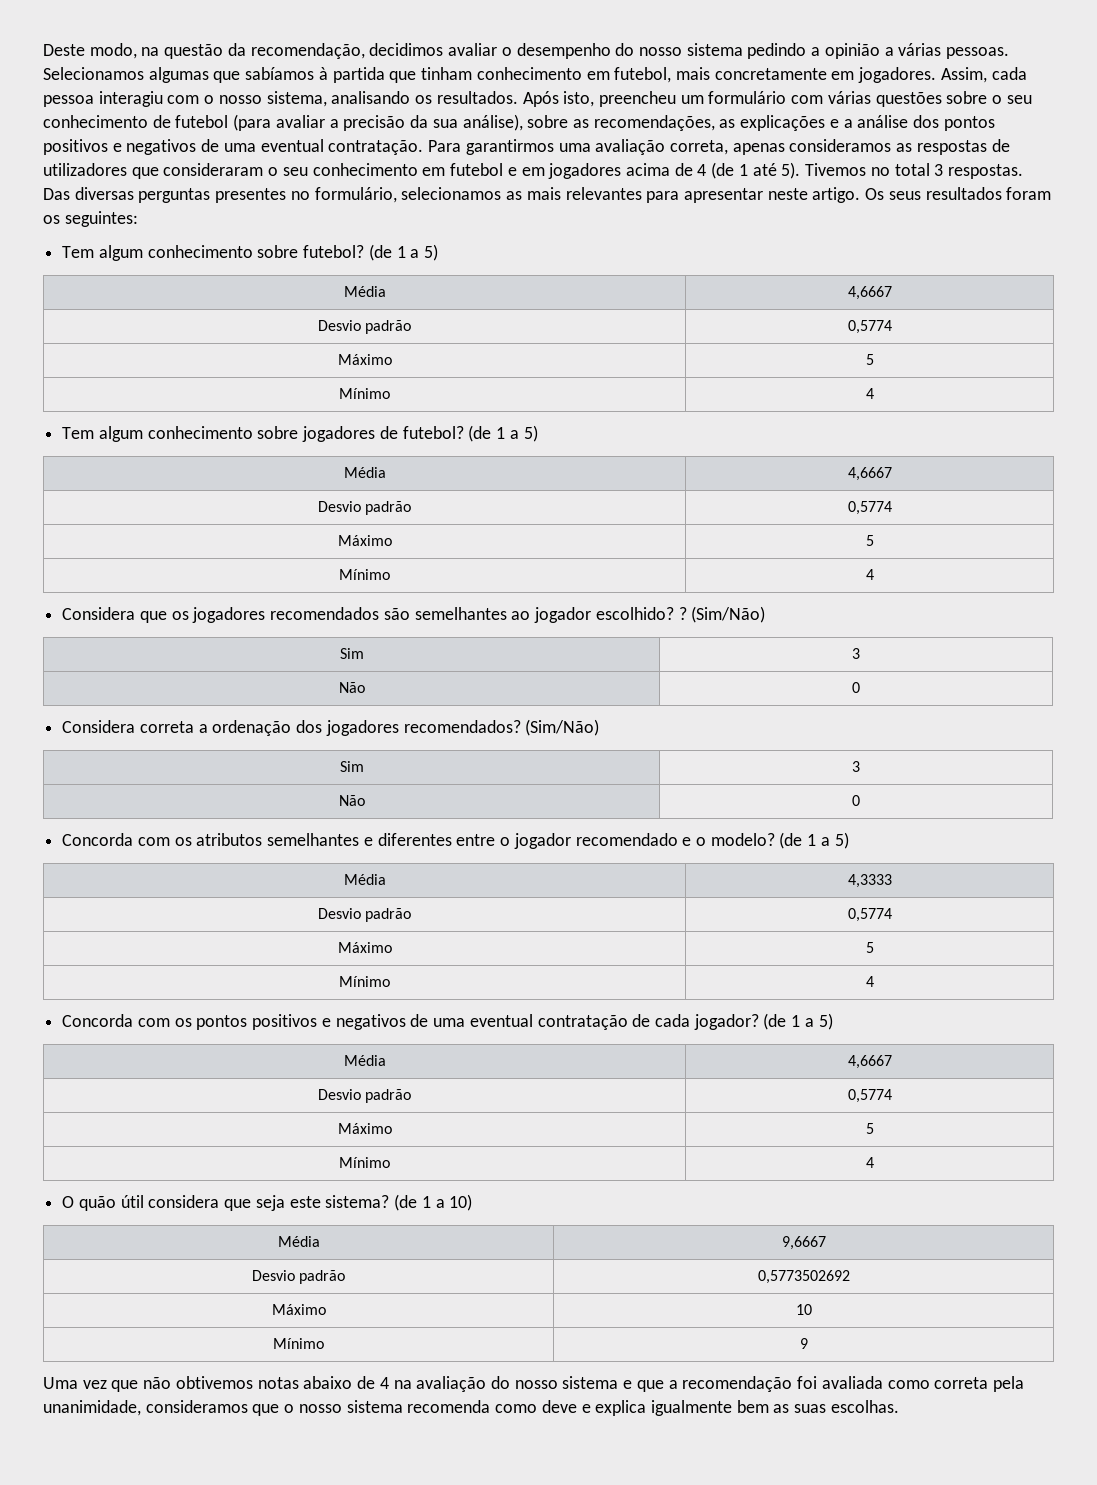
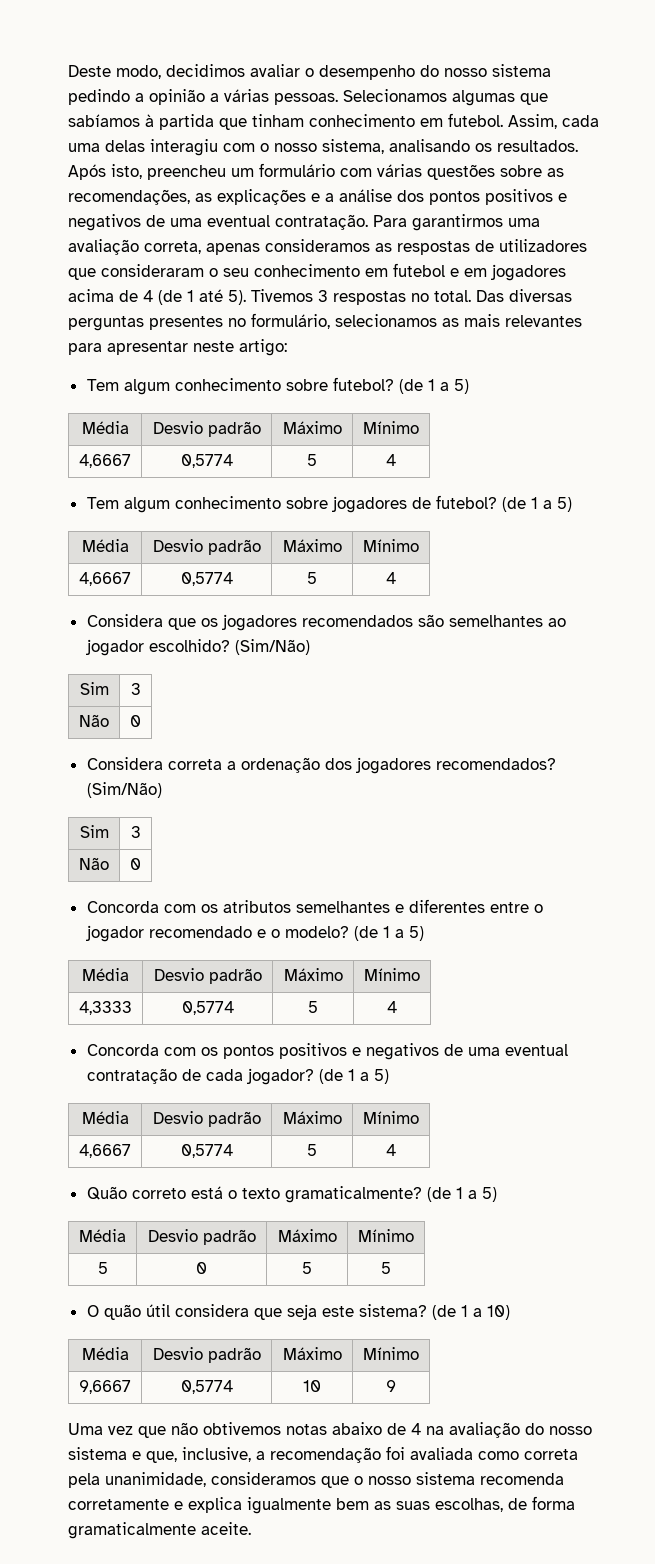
- Deste modo, na questão da recomendação, decidimos avaliar o desempenho do nosso sistema pedindo a opinião a várias pessoas.
+ Deste modo, decidimos avaliar o desempenho do nosso sistema pedindo a opinião a várias pessoas.
- Selecionamos algumas que sabíamos à partida que tinham conhecimento em futebol, mais concretamente em jogadores. Assim, cada pessoa interagiu com o nosso sistema, analisando os resultados.
+ Selecionamos algumas que sabíamos à partida que tinham conhecimento em futebol. Assim, cada uma delas interagiu com o nosso sistema, analisando os resultados.
- Após isto, preencheu um formulário com várias questões sobre o seu conhecimento de futebol (para avaliar a precisão da sua análise), sobre as recomendações, as explicações e a análise dos pontos positivos e negativos de uma eventual contratação.
+ Após isto, preencheu um formulário com várias questões sobre as recomendações, as explicações e a análise dos pontos positivos e negativos de uma eventual contratação.
- Tivemos no total 3 respostas.
+ Tivemos 3 respostas no total.
- Das diversas perguntas presentes no formulário, selecionamos as mais relevantes para apresentar neste artigo. Os seus resultados foram os seguintes:
+ Das diversas perguntas presentes no formulário, selecionamos as mais relevantes para apresentar neste artigo:
  Tem algum conhecimento sobre futebol? (de 1 a 5)
- Média | 4,6667
- Desvio padrão | 0,5774
- Máximo | 5
- Mínimo | 4
+ Média | Desvio padrão | Máximo | Mínimo
+ 4,6667 | 0,5774 | 5 | 4
  Tem algum conhecimento sobre jogadores de futebol? (de 1 a 5)
- Média | 4,6667
- Desvio padrão | 0,5774
- Máximo | 5
- Mínimo | 4
+ Média | Desvio padrão | Máximo | Mínimo
+ 4,6667 | 0,5774 | 5 | 4
- ?
  Concorda com os atributos semelhantes e diferentes entre o jogador recomendado e o modelo? (de 1 a 5)
- Média | 4,3333
- Desvio padrão | 0,5774
- Máximo | 5
- Mínimo | 4
+ Média | Desvio padrão | Máximo | Mínimo
+ 4,3333 | 0,5774 | 5 | 4
  Concorda com os pontos positivos e negativos de uma eventual contratação de cada jogador? (de 1 a 5)
- Média | 4,6667
- Desvio padrão | 0,5774
- Máximo | 5
- Mínimo | 4
+ Média | Desvio padrão | Máximo | Mínimo
+ 4,6667 | 0,5774 | 5 | 4
+ Quão correto está o texto gramaticalmente? (de 1 a 5)
+ Média | Desvio padrão | Máximo | Mínimo
+ 5 | 0 | 5 | 5
  (de 1 a 10)
- Média | 9,6667
- Desvio padrão | 0,5773502692
- Máximo | 10
- Mínimo | 9
+ Média | Desvio padrão | Máximo | Mínimo
+ 9,6667 | 0,5774 | 10 | 9
- Uma vez que não obtivemos notas abaixo de 4 na avaliação do nosso sistema e que a recomendação foi avaliada como correta pela unanimidade, consideramos que o nosso sistema recomenda como deve e explica igualmente bem as suas escolhas.
+ Uma vez que não obtivemos notas abaixo de 4 na avaliação do nosso sistema e que, inclusive, a recomendação foi avaliada como correta pela unanimidade, consideramos que o nosso sistema recomenda corretamente e explica igualmente bem as suas escolhas, de forma gramaticalmente aceite.

